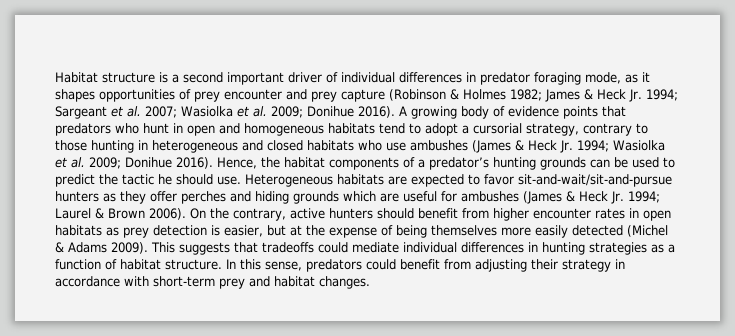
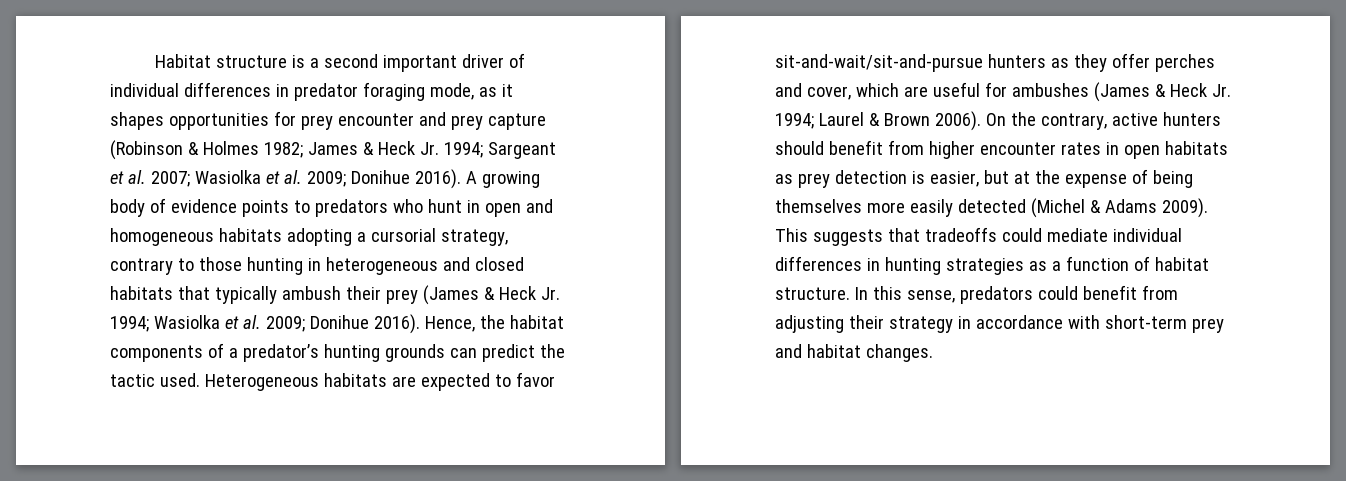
- Habitat structure is a second important driver of individual differences in predator foraging mode, as it shapes opportunities of prey encounter and prey capture (Robinson & Holmes 1982; James & Heck Jr. 1994; Sargeant et al. 2007; Wasiolka et al. 2009; Donihue 2016).
+ Habitat structure is a second important driver of individual differences in predator foraging mode, as it shapes opportunities for prey encounter and prey capture (Robinson & Holmes 1982; James & Heck Jr. 1994; Sargeant et al. 2007; Wasiolka et al. 2009; Donihue 2016).
- A growing body of evidence points that predators who hunt in open and homogeneous habitats tend to adopt a cursorial strategy, contrary to those hunting in heterogeneous and closed habitats who use ambushes (James & Heck Jr. 1994; Wasiolka et al. 2009; Donihue 2016).
+ A growing body of evidence points to predators who hunt in open and homogeneous habitats adopting a cursorial strategy, contrary to those hunting in heterogeneous and closed habitats that typically ambush their prey (James & Heck Jr. 1994; Wasiolka et al. 2009; Donihue 2016).
- Hence, the habitat components of a predator’s hunting grounds can be used to predict the tactic he should use.
+ Hence, the habitat components of a predator’s hunting grounds can predict the tactic used.
- Heterogeneous habitats are expected to favor sit-and-wait/sit-and-pursue hunters as they offer perches and hiding grounds which are useful for ambushes (James & Heck Jr. 1994; Laurel & Brown 2006).
+ Heterogeneous habitats are expected to favor sit-and-wait/sit-and-pursue hunters as they offer perches and cover, which are useful for ambushes (James & Heck Jr. 1994; Laurel & Brown 2006).

